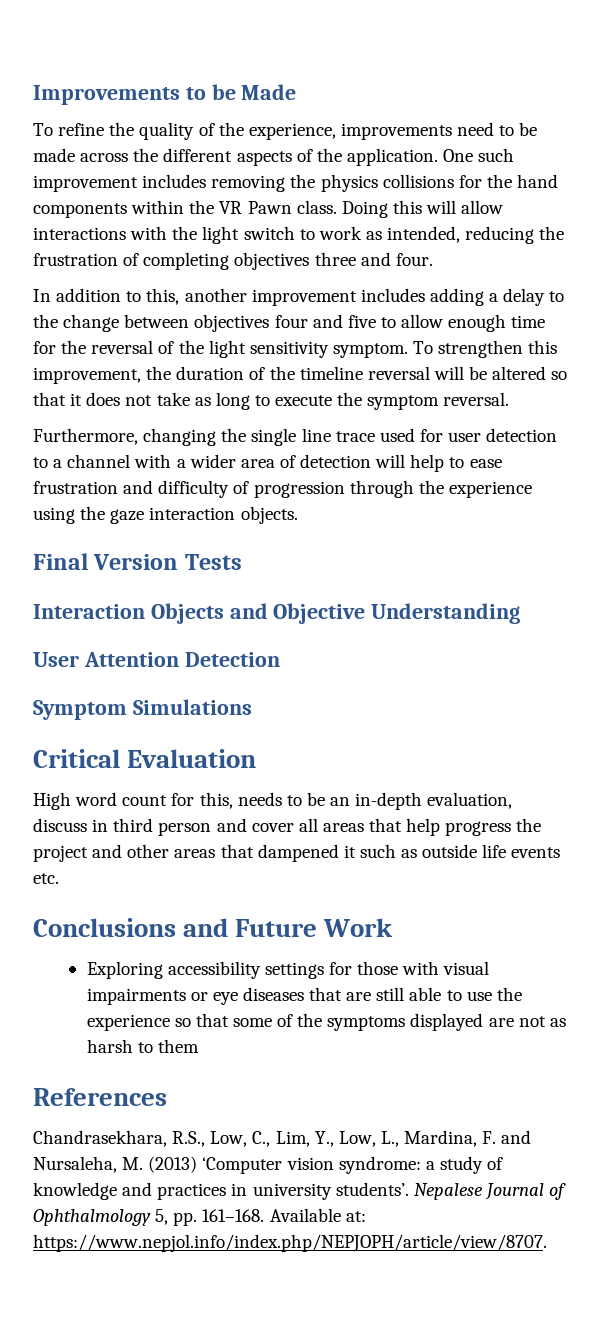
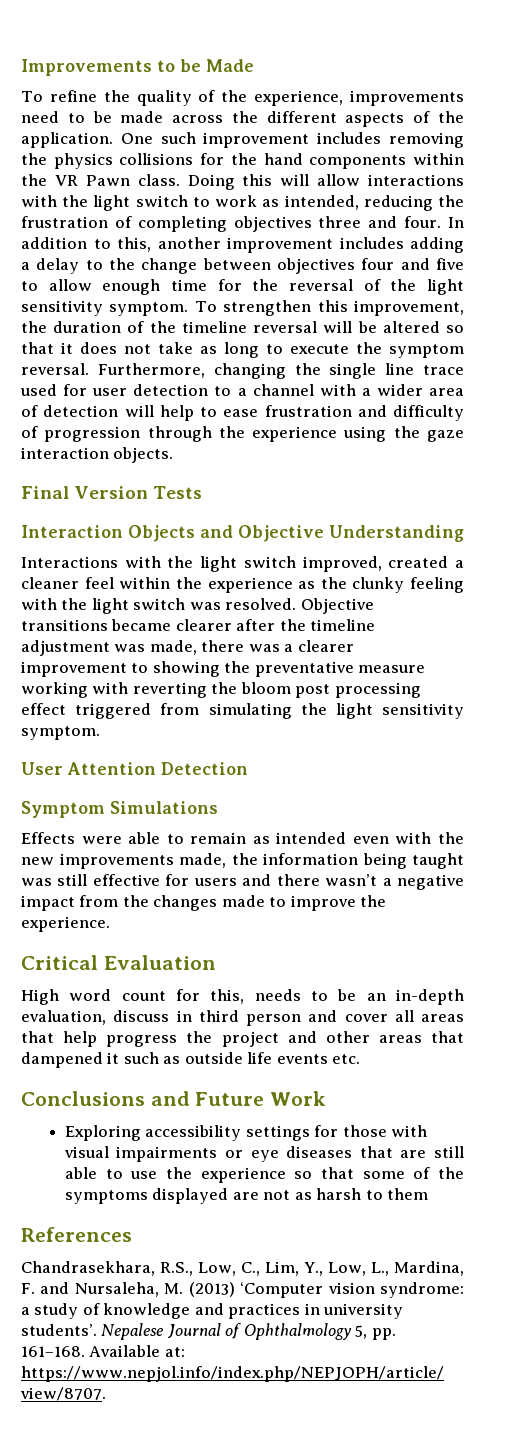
- Doing this will allow interactions with the light switch to work as intended, reducing the frustration of completing objectives three and four.
- In addition to this, another improvement includes adding a delay to the change between objectives four and five to allow enough time for the reversal of the light sensitivity symptom.
+ Doing this will allow interactions with the light switch to work as intended, reducing the frustration of completing objectives three and four. In addition to this, another improvement includes adding a delay to the change between objectives four and five to allow enough time for the reversal of the light sensitivity symptom.
- To strengthen this improvement, the duration of the timeline reversal will be altered so that it does not take as long to execute the symptom reversal.
- Furthermore, changing the single line trace used for user detection to a channel with a wider area of detection will help to ease frustration and difficulty of progression through the experience using the gaze interaction objects.
+ To strengthen this improvement, the duration of the timeline reversal will be altered so that it does not take as long to execute the symptom reversal. Furthermore, changing the single line trace used for user detection to a channel with a wider area of detection will help to ease frustration and difficulty of progression through the experience using the gaze interaction objects.
+ Interactions with the light switch improved, created a cleaner feel within the experience as the clunky feeling with the light switch was resolved. Objective transitions became clearer after the timeline adjustment was made, there was a clearer improvement to showing the preventative measure working with reverting the bloom post processing effect triggered from simulating the light sensitivity symptom.
+ Effects were able to remain as intended even with the new improvements made, the information being taught was still effective for users and there wasn’t a negative impact from the changes made to improve the experience.

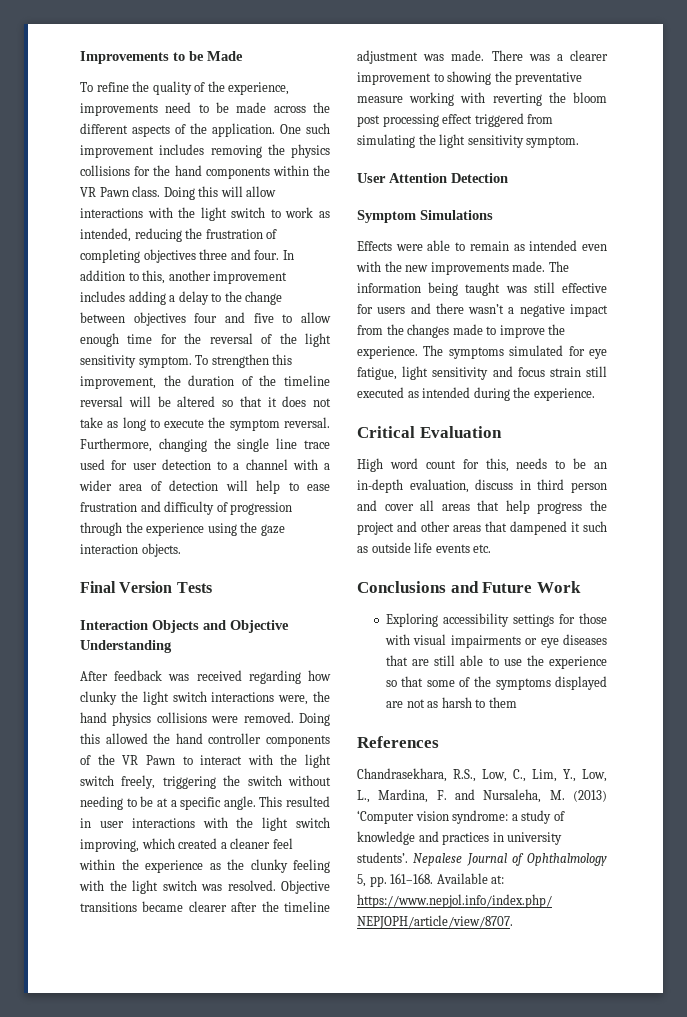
- Interactions with the light switch improved, created a cleaner feel within the experience as the clunky feeling with the light switch was resolved.
+ After feedback was received regarding how clunky the light switch interactions were, the hand physics collisions were removed. Doing this allowed the hand controller components of the VR Pawn to interact with the light switch freely, triggering the switch without needing to be at a specific angle. This resulted in user interactions with the light switch improving, which created a cleaner feel within the experience as the clunky feeling with the light switch was resolved.
- Objective transitions became clearer after the timeline adjustment was made, there was a clearer improvement to showing the preventative measure working with reverting the bloom post processing effect triggered from simulating the light sensitivity symptom.
+ Objective transitions became clearer after the timeline adjustment was made. There was a clearer improvement to showing the preventative measure working with reverting the bloom post processing effect triggered from simulating the light sensitivity symptom.
- Effects were able to remain as intended even with the new improvements made, the information being taught was still effective for users and there wasn’t a negative impact from the changes made to improve the experience.
+ Effects were able to remain as intended even with the new improvements made. The information being taught was still effective for users and there wasn’t a negative impact from the changes made to improve the experience. The symptoms simulated for eye fatigue, light sensitivity and focus strain still executed as intended during the experience.

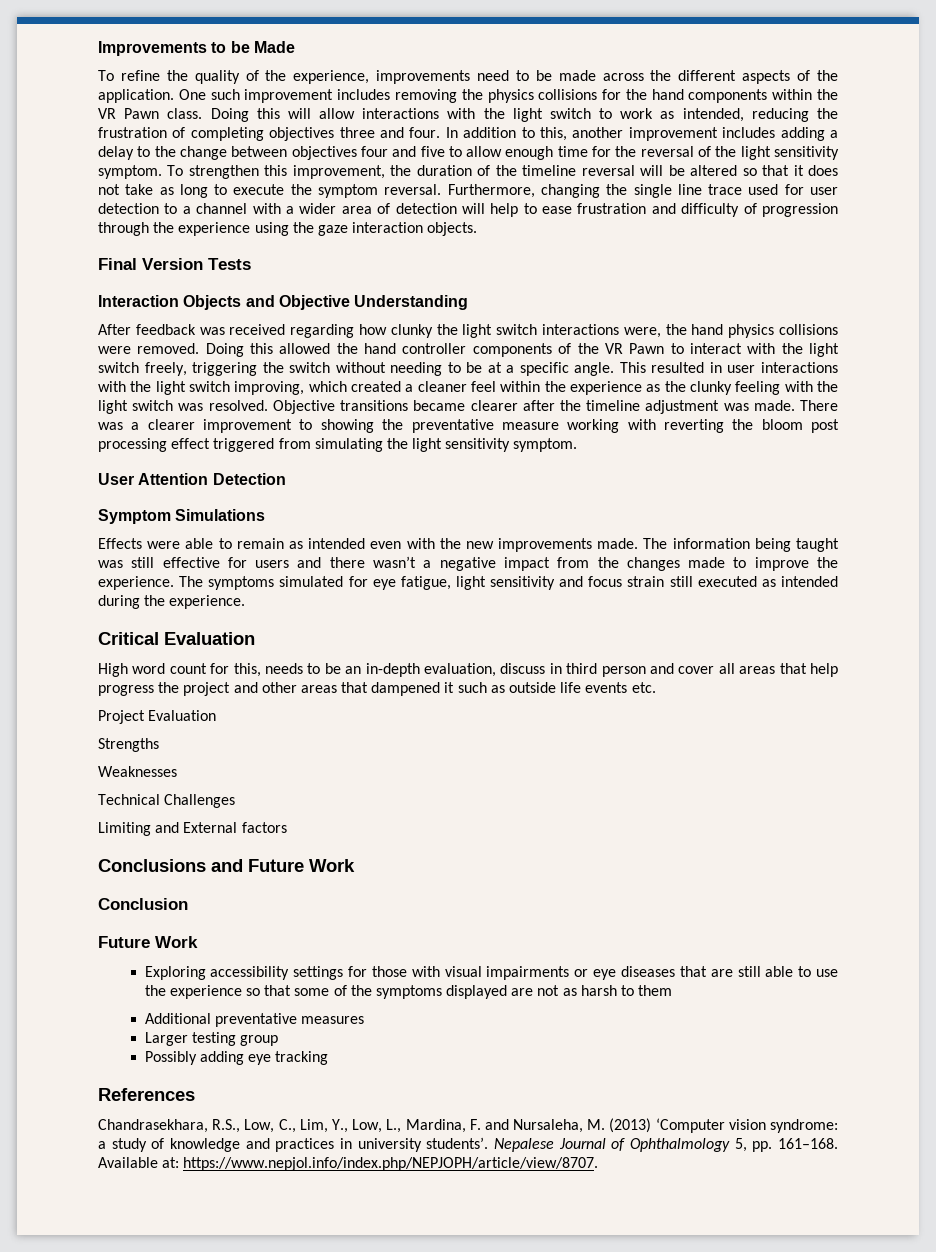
+ Project Evaluation
+ Strengths
+ Weaknesses
+ Technical Challenges
+ Limiting and External factors
+ Conclusion
+ Future Work
+ Additional preventative measures
+ Larger testing group
+ Possibly adding eye tracking

